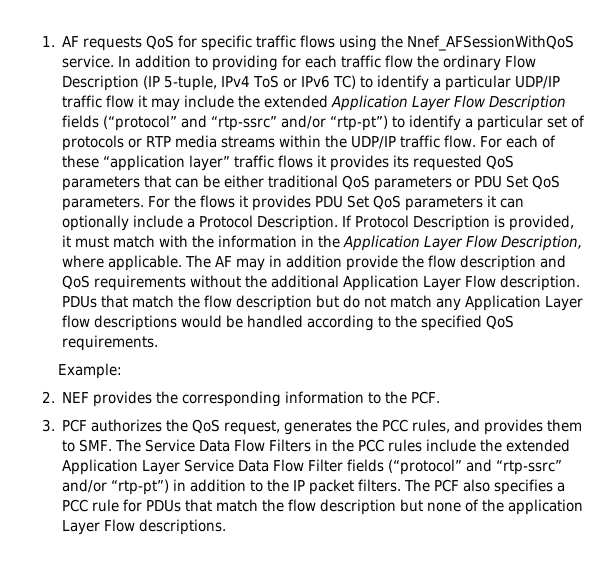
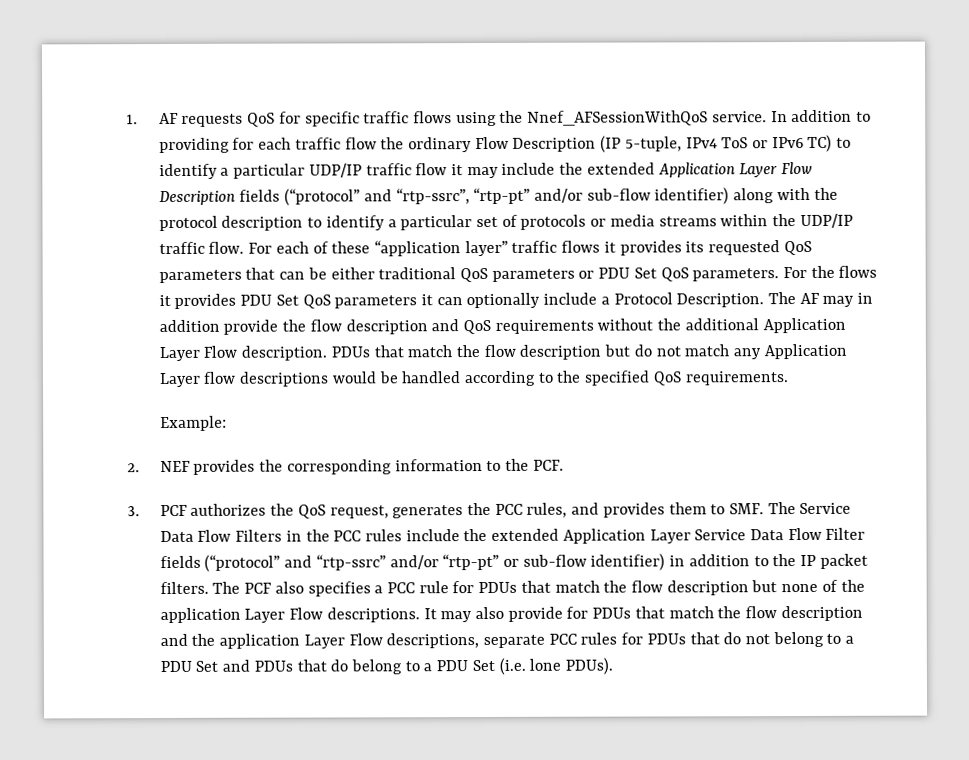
- In addition to providing for each traffic flow the ordinary Flow Description (IP 5-tuple, IPv4 ToS or IPv6 TC) to identify a particular UDP/IP traffic flow it may include the extended Application Layer Flow Description fields (“protocol” and “rtp-ssrc” and/or “rtp-pt”) to identify a particular set of protocols or RTP media streams within the UDP/IP traffic flow.
+ In addition to providing for each traffic flow the ordinary Flow Description (IP 5-tuple, IPv4 ToS or IPv6 TC) to identify a particular UDP/IP traffic flow it may include the extended Application Layer Flow Description fields (“protocol” and “rtp-ssrc”, “rtp-pt” and/or sub-flow identifier) along with the protocol description to identify a particular set of protocols or media streams within the UDP/IP traffic flow.
- If Protocol Description is provided, it must match with the information in the Application Layer Flow Description, where applicable.
- 3. PCF authorizes the QoS request, generates the PCC rules, and provides them to SMF. The Service Data Flow Filters in the PCC rules include the extended Application Layer Service Data Flow Filter fields (“protocol” and “rtp-ssrc” and/or “rtp-pt”) in addition to the IP packet filters.
+ 3. PCF authorizes the QoS request, generates the PCC rules, and provides them to SMF. The Service Data Flow Filters in the PCC rules include the extended Application Layer Service Data Flow Filter fields (“protocol” and “rtp-ssrc” and/or “rtp-pt” or sub-flow identifier) in addition to the IP packet filters.
+ It may also provide for PDUs that match the flow description and the application Layer Flow descriptions, separate PCC rules for PDUs that do not belong to a PDU Set and PDUs that do belong to a PDU Set (i.e. lone PDUs).

